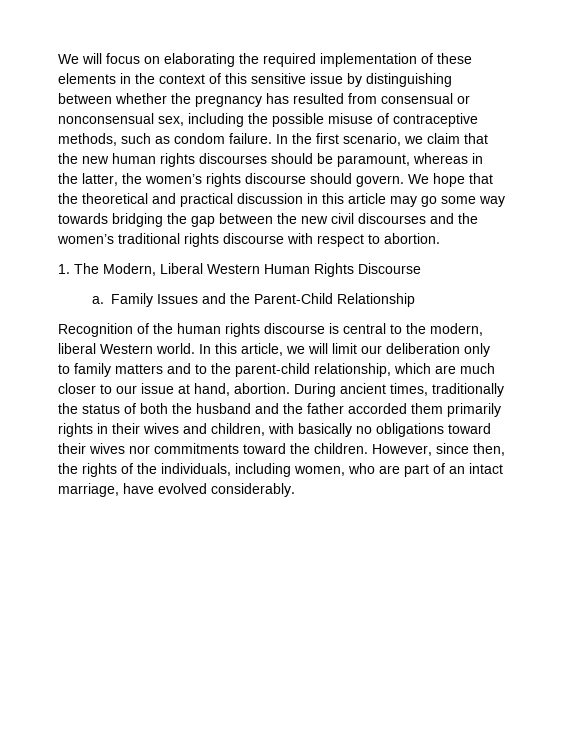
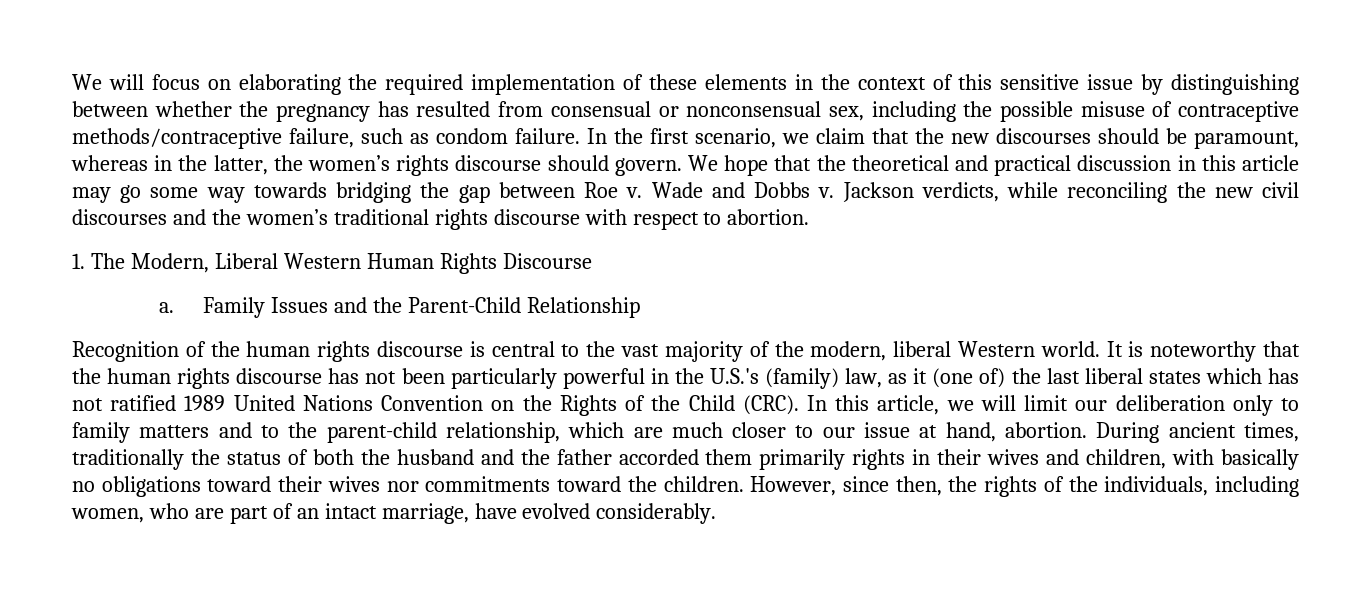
- We will focus on elaborating the required implementation of these elements in the context of this sensitive issue by distinguishing between whether the pregnancy has resulted from consensual or nonconsensual sex, including the possible misuse of contraceptive methods, such as condom failure.
+ We will focus on elaborating the required implementation of these elements in the context of this sensitive issue by distinguishing between whether the pregnancy has resulted from consensual or nonconsensual sex, including the possible misuse of contraceptive methods/contraceptive failure, such as condom failure.
- In the first scenario, we claim that the new human rights discourses should be paramount, whereas in the latter, the women’s rights discourse should govern.
+ In the first scenario, we claim that the new discourses should be paramount, whereas in the latter, the women’s rights discourse should govern.
- We hope that the theoretical and practical discussion in this article may go some way towards bridging the gap between the new civil discourses and the women’s traditional rights discourse with respect to abortion.
+ We hope that the theoretical and practical discussion in this article may go some way towards bridging the gap between Roe v. Wade and Dobbs v. Jackson verdicts, while reconciling the new civil discourses and the women’s traditional rights discourse with respect to abortion.
- Recognition of the human rights discourse is central to the modern, liberal Western world.
+ Recognition of the human rights discourse is central to the vast majority of the modern, liberal Western world. It is noteworthy that the human rights discourse has not been particularly powerful in the U.S.'s (family) law, as it (one of) the last liberal states which has not ratified 1989 United Nations Convention on the Rights of the Child (CRC).

